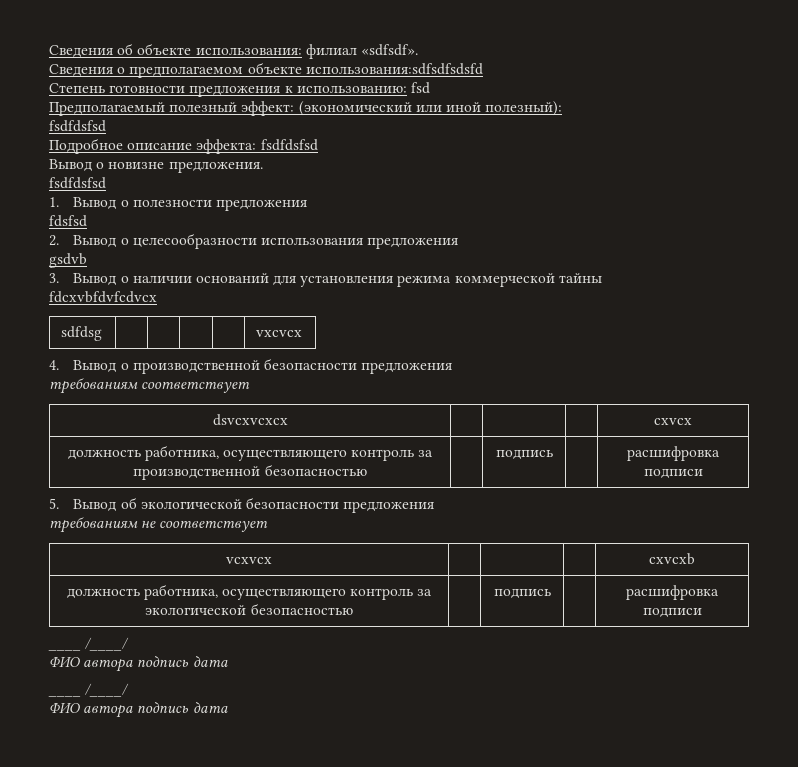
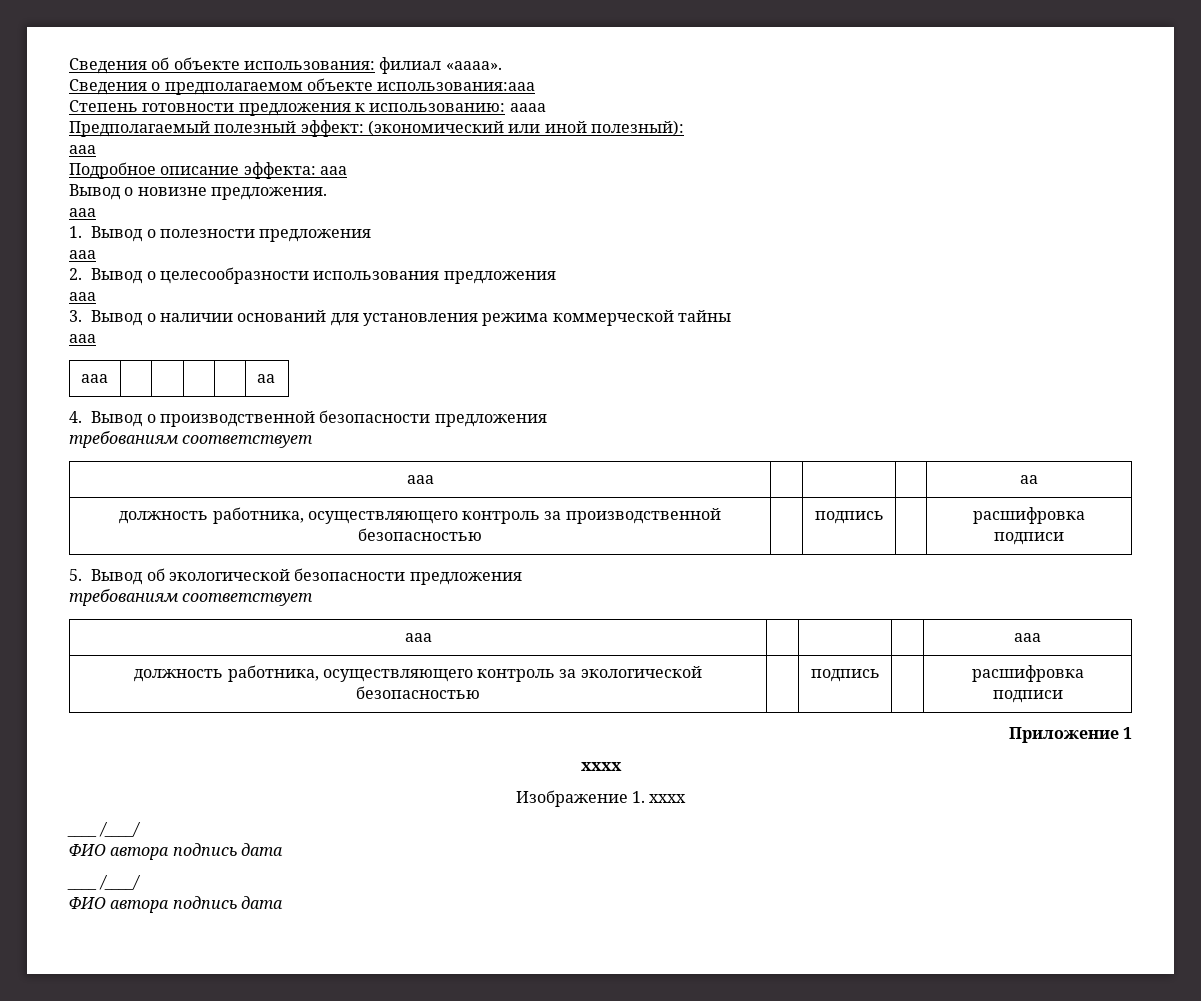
- Сведения об объекте использования: филиал «sdfsdf».
+ Сведения об объекте использования: филиал «aaaa».
- Сведения о предполагаемом объекте использования:sdfsdfsdsfd
+ Сведения о предполагаемом объекте использования:aaa
- Степень готовности предложения к использованию: fsd
+ Степень готовности предложения к использованию: aaaa
  Предполагаемый полезный эффект: (экономический или иной полезный):
- fsdfdsfsd
+ aaa
- Подробное описание эффекта: fsdfdsfsd
+ Подробное описание эффекта: aaa
  Вывод о новизне предложения.
- fsdfdsfsd
+ aaa
  1. Вывод о полезности предложения
- fdsfsd
+ aaa
  2. Вывод о целесообразности использования предложения
- gsdvb
+ aaa
  3. Вывод о наличии оснований для установления режима коммерческой тайны
- fdcxvbfdvfcdvcx
- sdfdsg | | | | | vxcvcx
+ aaa
+ aaa | | | | | aa
- dsvcxvcxcx | | | | cxvcx
+ aaa | | | | aa
  5. Вывод об экологической безопасности предложения
- требованиям не соответствует
- vcxvcx | | | | cxvcxb
+ требованиям соответствует
+ aaa | | | | aaa
+ Приложение 1
+ xxxx
+ Изображение 1. xxxx

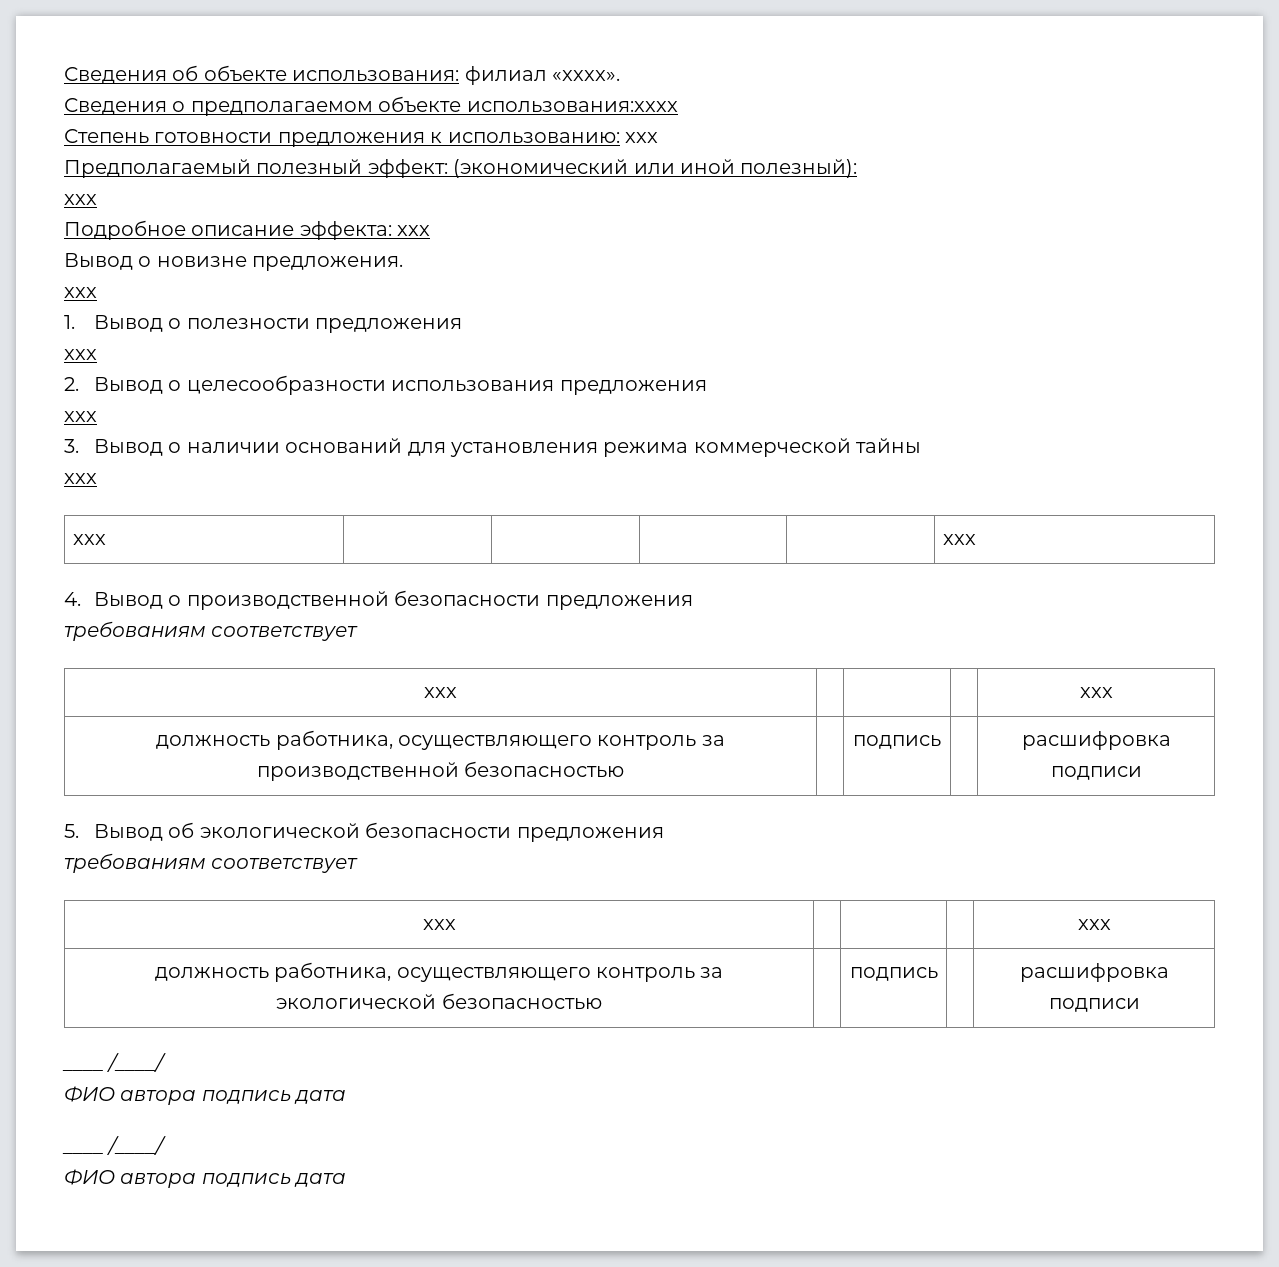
- Сведения об объекте использования: филиал «aaaa».
+ Сведения об объекте использования: филиал «xxxx».
- Сведения о предполагаемом объекте использования:aaa
+ Сведения о предполагаемом объекте использования:xxxx
- Степень готовности предложения к использованию: aaaa
+ Степень готовности предложения к использованию: xxx
  Предполагаемый полезный эффект: (экономический или иной полезный):
- aaa
+ xxx
- Подробное описание эффекта: aaa
+ Подробное описание эффекта: xxx
  Вывод о новизне предложения.
- aaa
+ xxx
  1. Вывод о полезности предложения
- aaa
+ xxx
  2. Вывод о целесообразности использования предложения
- aaa
+ xxx
  3. Вывод о наличии оснований для установления режима коммерческой тайны
- aaa
- aaa | | | | | aa
+ xxx
+ xxx | | | | | xxx
  4. Вывод о производственной безопасности предложения
  требованиям соответствует
- aaa | | | | aa
+ xxx | | | | xxx
  5. Вывод об экологической безопасности предложения
  требованиям соответствует
- aaa | | | | aaa
+ xxx | | | | xxx
- Приложение 1
- xxxx
- Изображение 1. xxxx

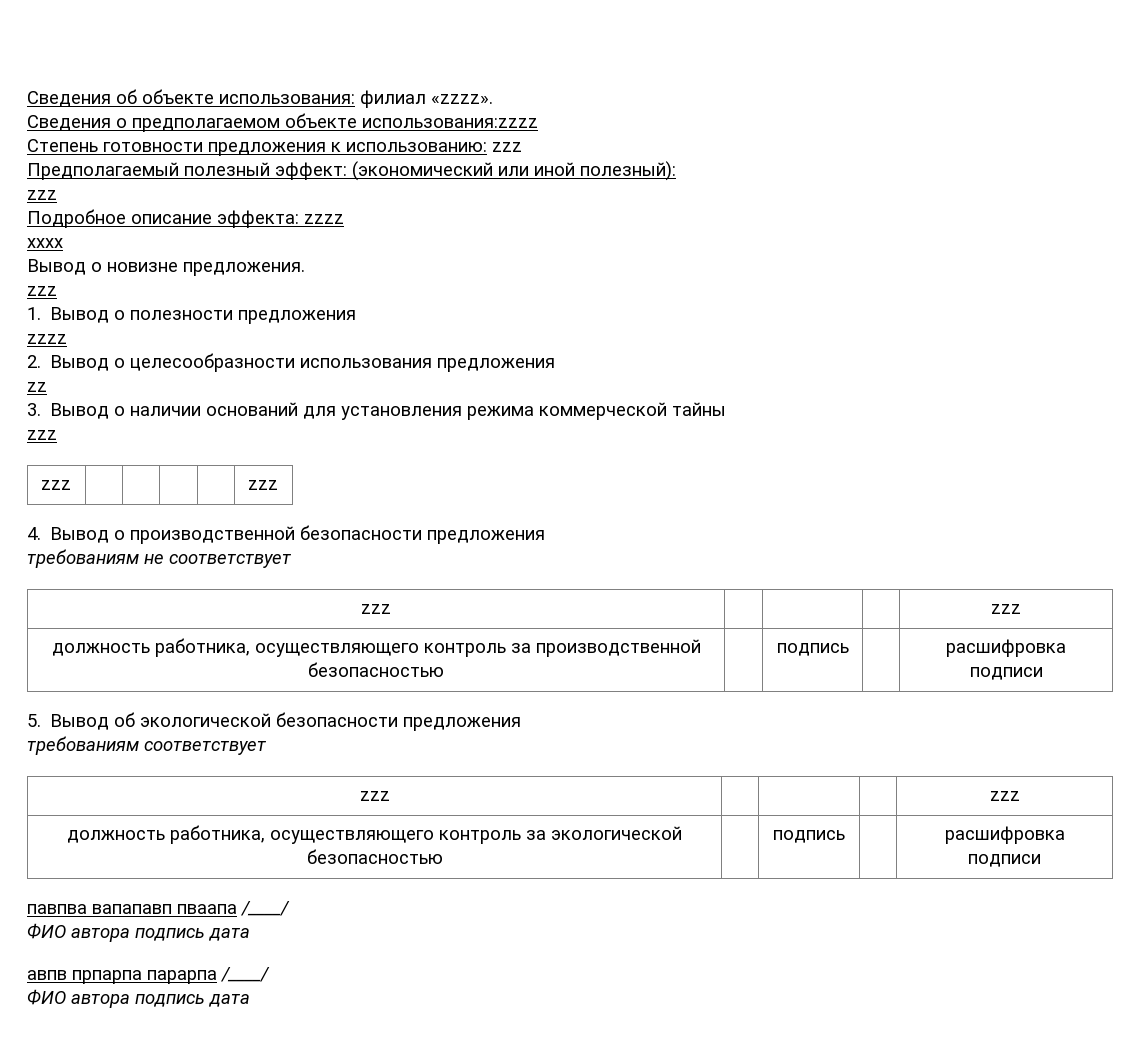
- Сведения об объекте использования: филиал «xxxx».
+ Сведения об объекте использования: филиал «zzzz».
- Сведения о предполагаемом объекте использования:xxxx
+ Сведения о предполагаемом объекте использования:zzzz
- Степень готовности предложения к использованию: xxx
+ Степень готовности предложения к использованию: zzz
  Предполагаемый полезный эффект: (экономический или иной полезный):
- xxx
+ zzz
- Подробное описание эффекта: xxx
+ Подробное описание эффекта: zzzz
+ xxxx
  Вывод о новизне предложения.
- xxx
+ zzz
  1. Вывод о полезности предложения
- xxx
+ zzzz
  2. Вывод о целесообразности использования предложения
- xxx
+ zz
  3. Вывод о наличии оснований для установления режима коммерческой тайны
- xxx
- xxx | | | | | xxx
+ zzz
+ zzz | | | | | zzz
  4. Вывод о производственной безопасности предложения
- требованиям соответствует
- xxx | | | | xxx
+ требованиям не соответствует
+ zzz | | | | zzz
  5. Вывод об экологической безопасности предложения
  требованиям соответствует
- xxx | | | | xxx
+ zzz | | | | zzz
  должность работника, осуществляющего контроль за экологической безопасностью | | подпись | | расшифровка подписи
- ____ /____/
+ павпва вапапавп пваапа /____/
  ФИО автора подпись дата
- ____ /____/
+ авпв прпарпа парарпа /____/

